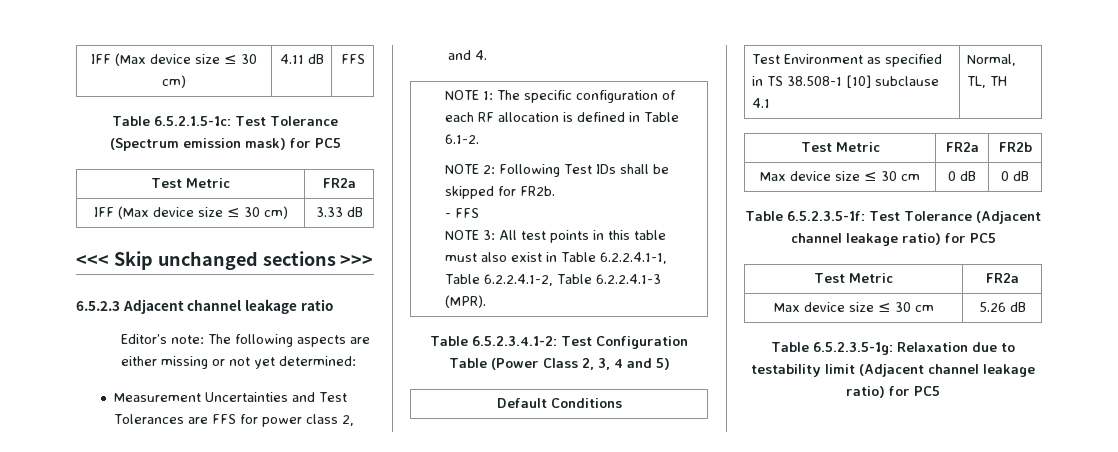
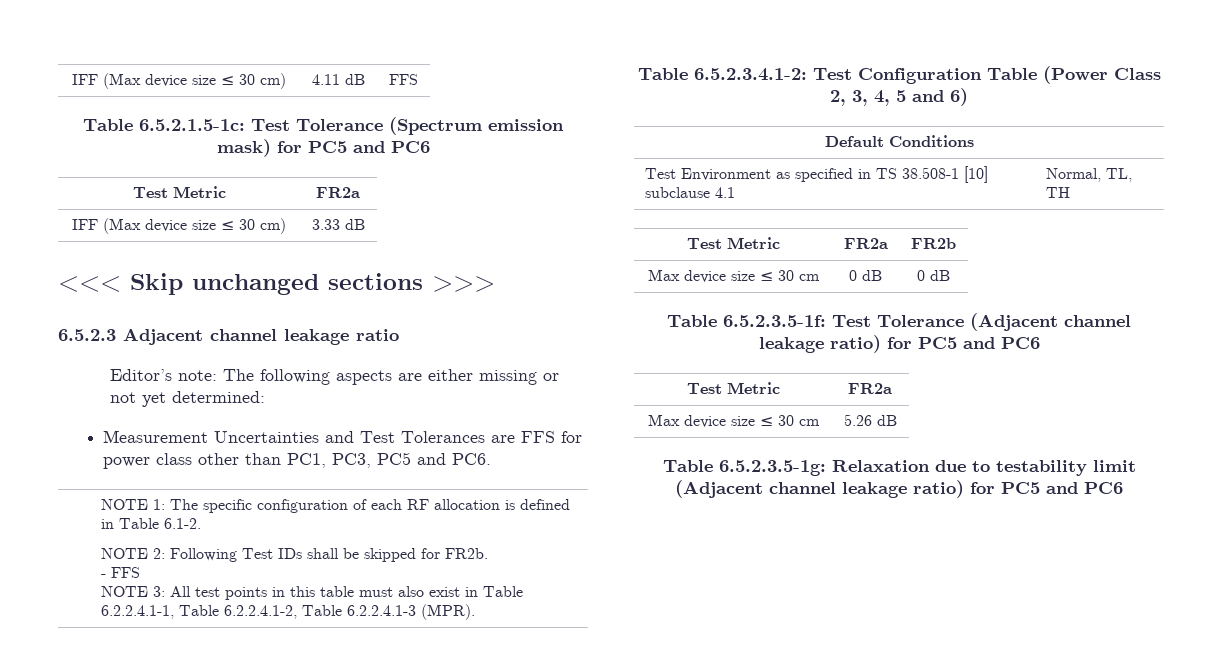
- Table 6.5.2.1.5-1c: Test Tolerance (Spectrum emission mask) for PC5
+ Table 6.5.2.1.5-1c: Test Tolerance (Spectrum emission mask) for PC5 and PC6
- Measurement Uncertainties and Test Tolerances are FFS for power class 2, and 4.
+ Measurement Uncertainties and Test Tolerances are FFS for power class other than PC1, PC3, PC5 and PC6.
- Table 6.5.2.3.4.1-2: Test Configuration Table (Power Class 2, 3, 4 and 5)
+ Table 6.5.2.3.4.1-2: Test Configuration Table (Power Class 2, 3, 4, 5 and 6)
- Table 6.5.2.3.5-1f: Test Tolerance (Adjacent channel leakage ratio) for PC5
+ Table 6.5.2.3.5-1f: Test Tolerance (Adjacent channel leakage ratio) for PC5 and PC6
- Table 6.5.2.3.5-1g: Relaxation due to testability limit (Adjacent channel leakage ratio) for PC5
+ Table 6.5.2.3.5-1g: Relaxation due to testability limit (Adjacent channel leakage ratio) for PC5 and PC6

